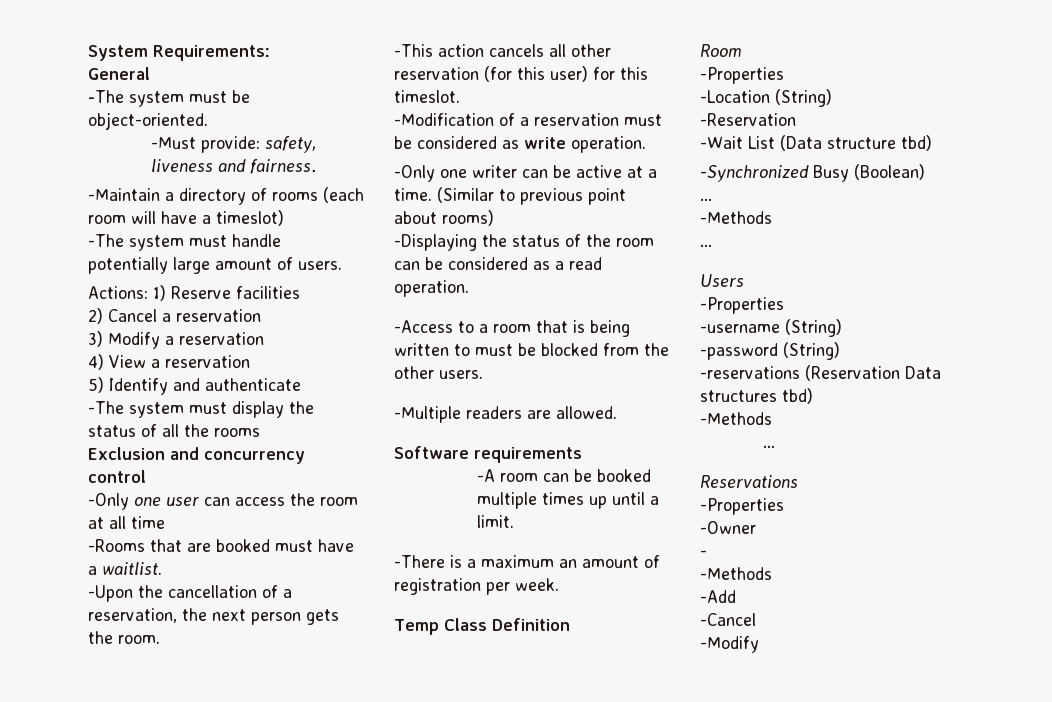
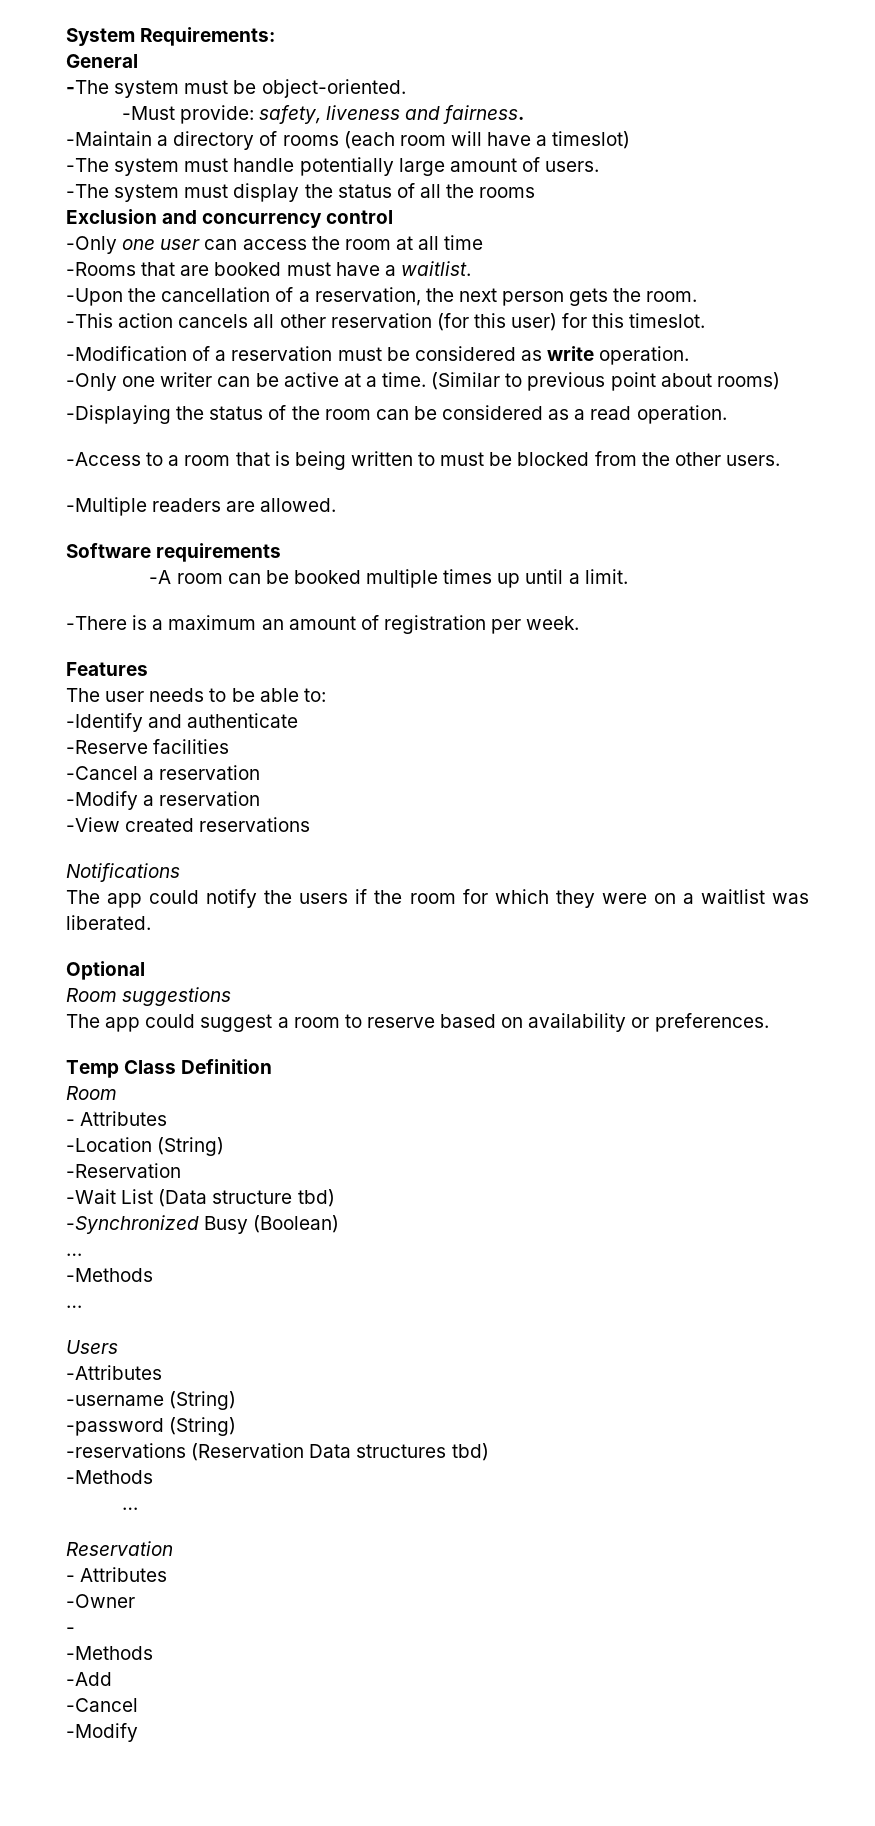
- Actions: 1) Reserve facilities
- 2) Cancel a reservation
- 3) Modify a reservation
- 4) View a reservation
- 5) Identify and authenticate
+ Features
+ The user needs to be able to:
+ -Identify and authenticate
+ -Reserve facilities
+ -Cancel a reservation
+ -Modify a reservation
+ -View created reservations
+ Notifications
+ The app could notify the users if the room for which they were on a waitlist was liberated.
+ Optional
+ Room suggestions
+ The app could suggest a room to reserve based on availability or preferences.
  Temp Class Definition
  Room
- -Properties
+ - Attributes
  Users
- -Properties
+ -Attributes
- Reservations
- -Properties
+ Reservation
+ - Attributes

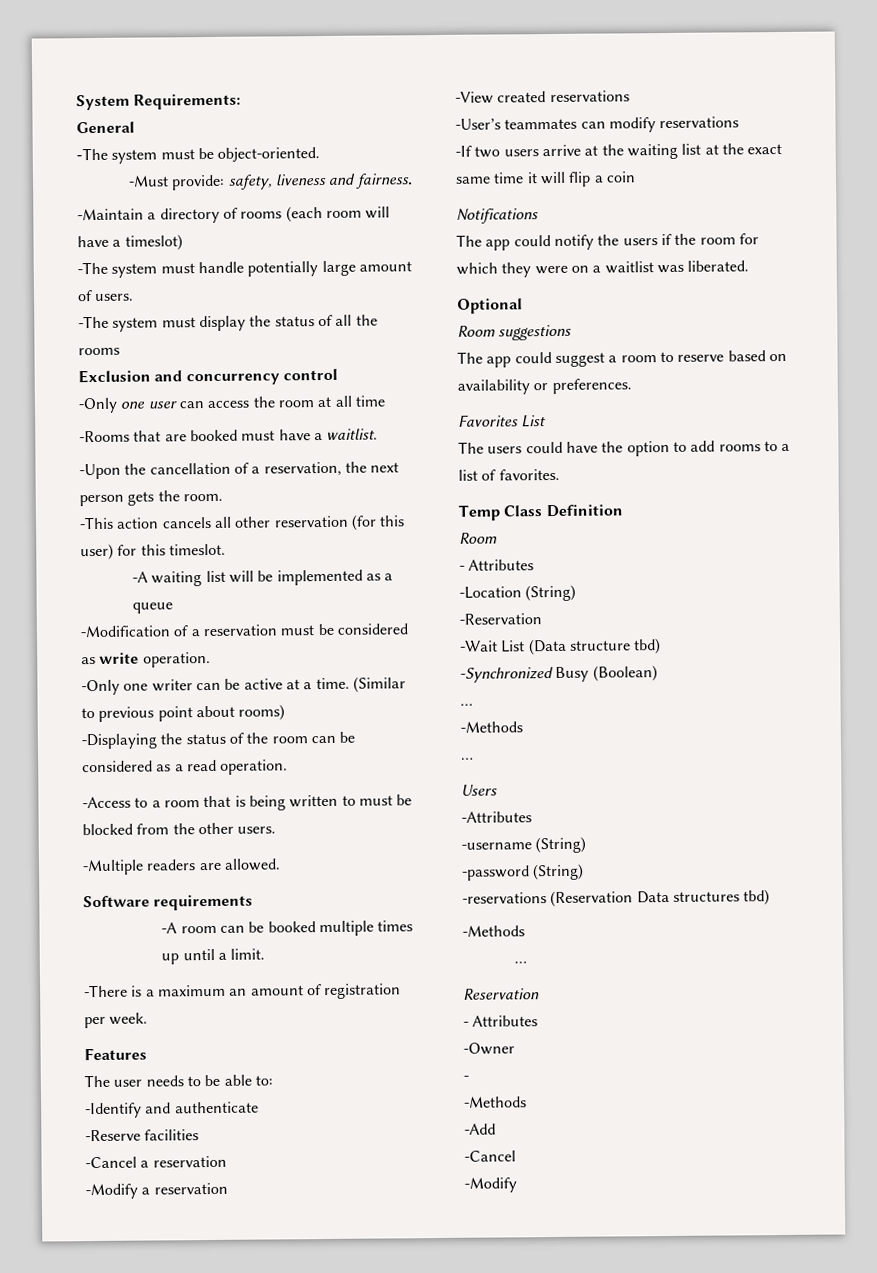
+ -A waiting list will be implemented as a queue
+ -User’s teammates can modify reservations
+ -If two users arrive at the waiting list at the exact same time it will flip a coin
+ Favorites List
+ The users could have the option to add rooms to a list of favorites.

